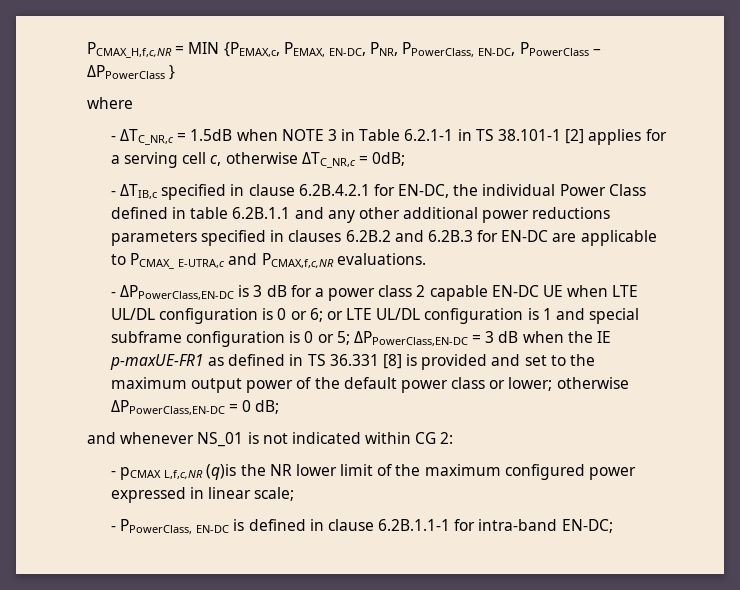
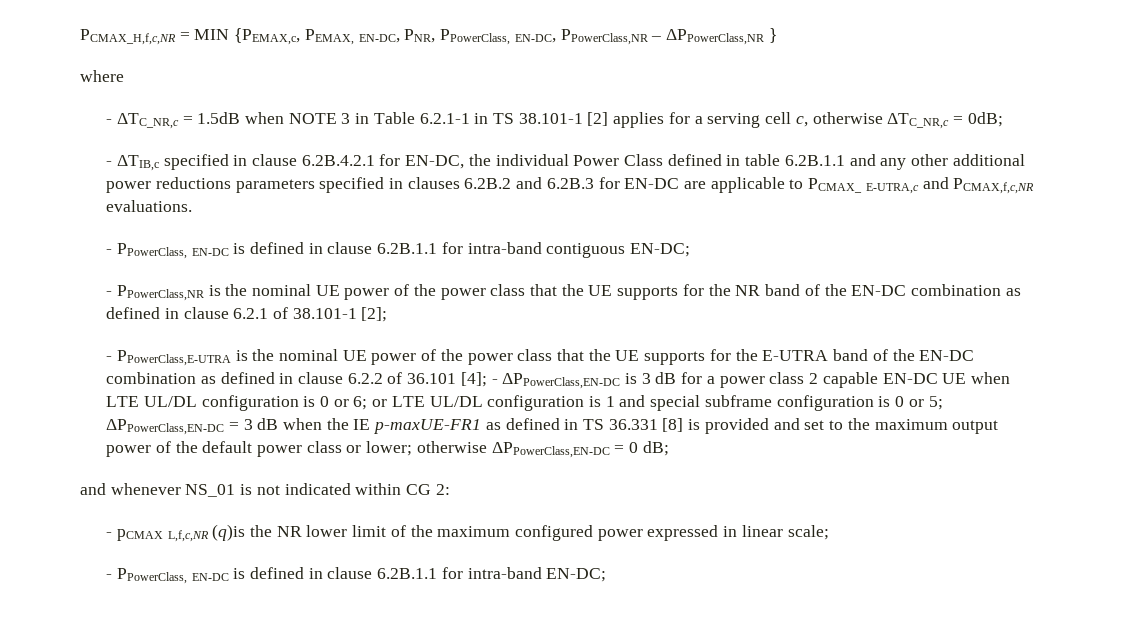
- PCMAX_H,f,c,NR = MIN {PEMAX,c, PEMAX, EN-DC, PNR, PPowerClass, EN-DC, PPowerClass – ΔPPowerClass }
+ PCMAX_H,f,c,NR = MIN {PEMAX,c, PEMAX, EN-DC, PNR, PPowerClass, EN-DC, PPowerClass,NR – ΔPPowerClass,NR }
- - ΔPPowerClass,EN-DC is 3 dB for a power class 2 capable EN-DC UE when LTE UL/DL configuration is 0 or 6;
+ - PPowerClass, EN-DC is defined in clause 6.2B.1.1 for intra-band contiguous EN-DC;
+ - PPowerClass,NR is the nominal UE power of the power class that the UE supports for the NR band of the EN-DC combination as defined in clause 6.2.1 of 38.101-1 [2];
+ - PPowerClass,E-UTRA is the nominal UE power of the power class that the UE supports for the E-UTRA band of the EN-DC combination as defined in clause 6.2.2 of 36.101 [4]; - ΔPPowerClass,EN-DC is 3 dB for a power class 2 capable EN-DC UE when LTE UL/DL configuration is 0 or 6;
- - PPowerClass, EN-DC is defined in clause 6.2B.1.1-1 for intra-band EN-DC;
+ - PPowerClass, EN-DC is defined in clause 6.2B.1.1 for intra-band EN-DC;

